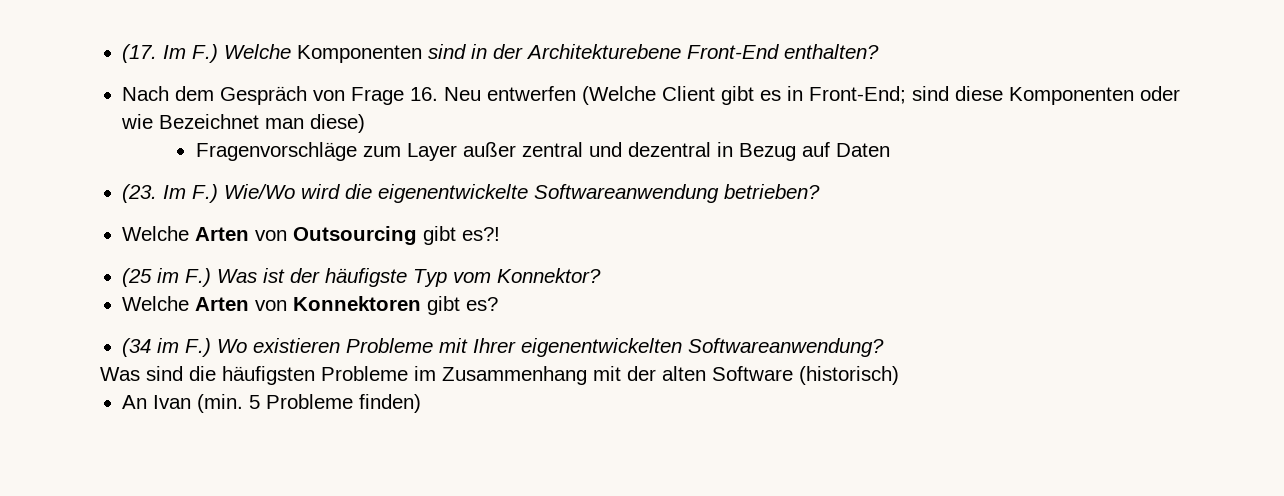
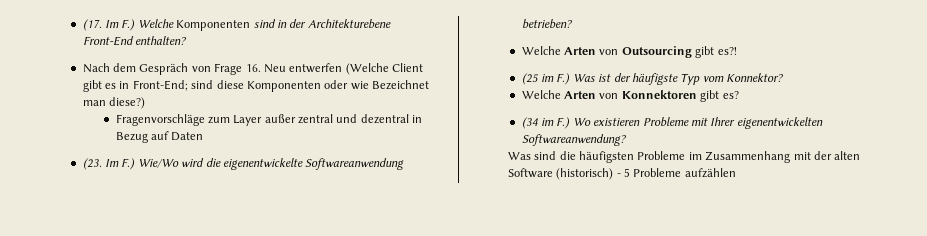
- Nach dem Gespräch von Frage 16. Neu entwerfen (Welche Client gibt es in Front-End; sind diese Komponenten oder wie Bezeichnet man diese)
+ Nach dem Gespräch von Frage 16. Neu entwerfen (Welche Client gibt es in Front-End; sind diese Komponenten oder wie Bezeichnet man diese?)
- Was sind die häufigsten Probleme im Zusammenhang mit der alten Software (historisch)
- An Ivan (min. 5 Probleme finden)
+ Was sind die häufigsten Probleme im Zusammenhang mit der alten Software (historisch) - 5 Probleme aufzählen

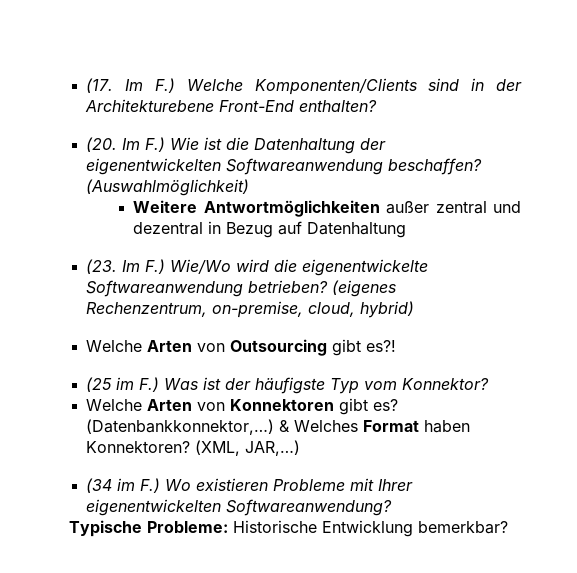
- (17. Im F.) Welche Komponenten sind in der Architekturebene Front-End enthalten?
+ (17. Im F.) Welche Komponenten/Clients sind in der Architekturebene Front-End enthalten?
- Nach dem Gespräch von Frage 16. Neu entwerfen (Welche Client gibt es in Front-End; sind diese Komponenten oder wie Bezeichnet man diese?)
- Fragenvorschläge zum Layer außer zentral und dezentral in Bezug auf Daten
+ (20. Im F.) Wie ist die Datenhaltung der eigenentwickelten Softwareanwendung beschaffen? (Auswahlmöglichkeit)
+ Weitere Antwortmöglichkeiten außer zentral und dezentral in Bezug auf Datenhaltung
+ (eigenes Rechenzentrum, on-premise, cloud, hybrid)
+ (Datenbankkonnektor,…) & Welches Format haben Konnektoren? (XML, JAR,…)
- Was sind die häufigsten Probleme im Zusammenhang mit der alten Software (historisch) - 5 Probleme aufzählen
+ Typische Probleme: Historische Entwicklung bemerkbar?

